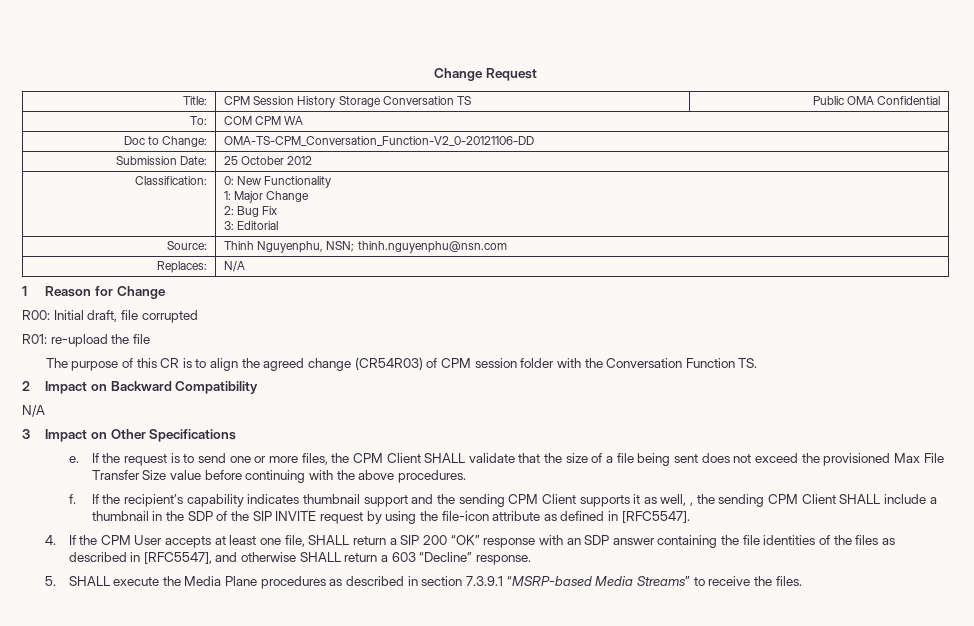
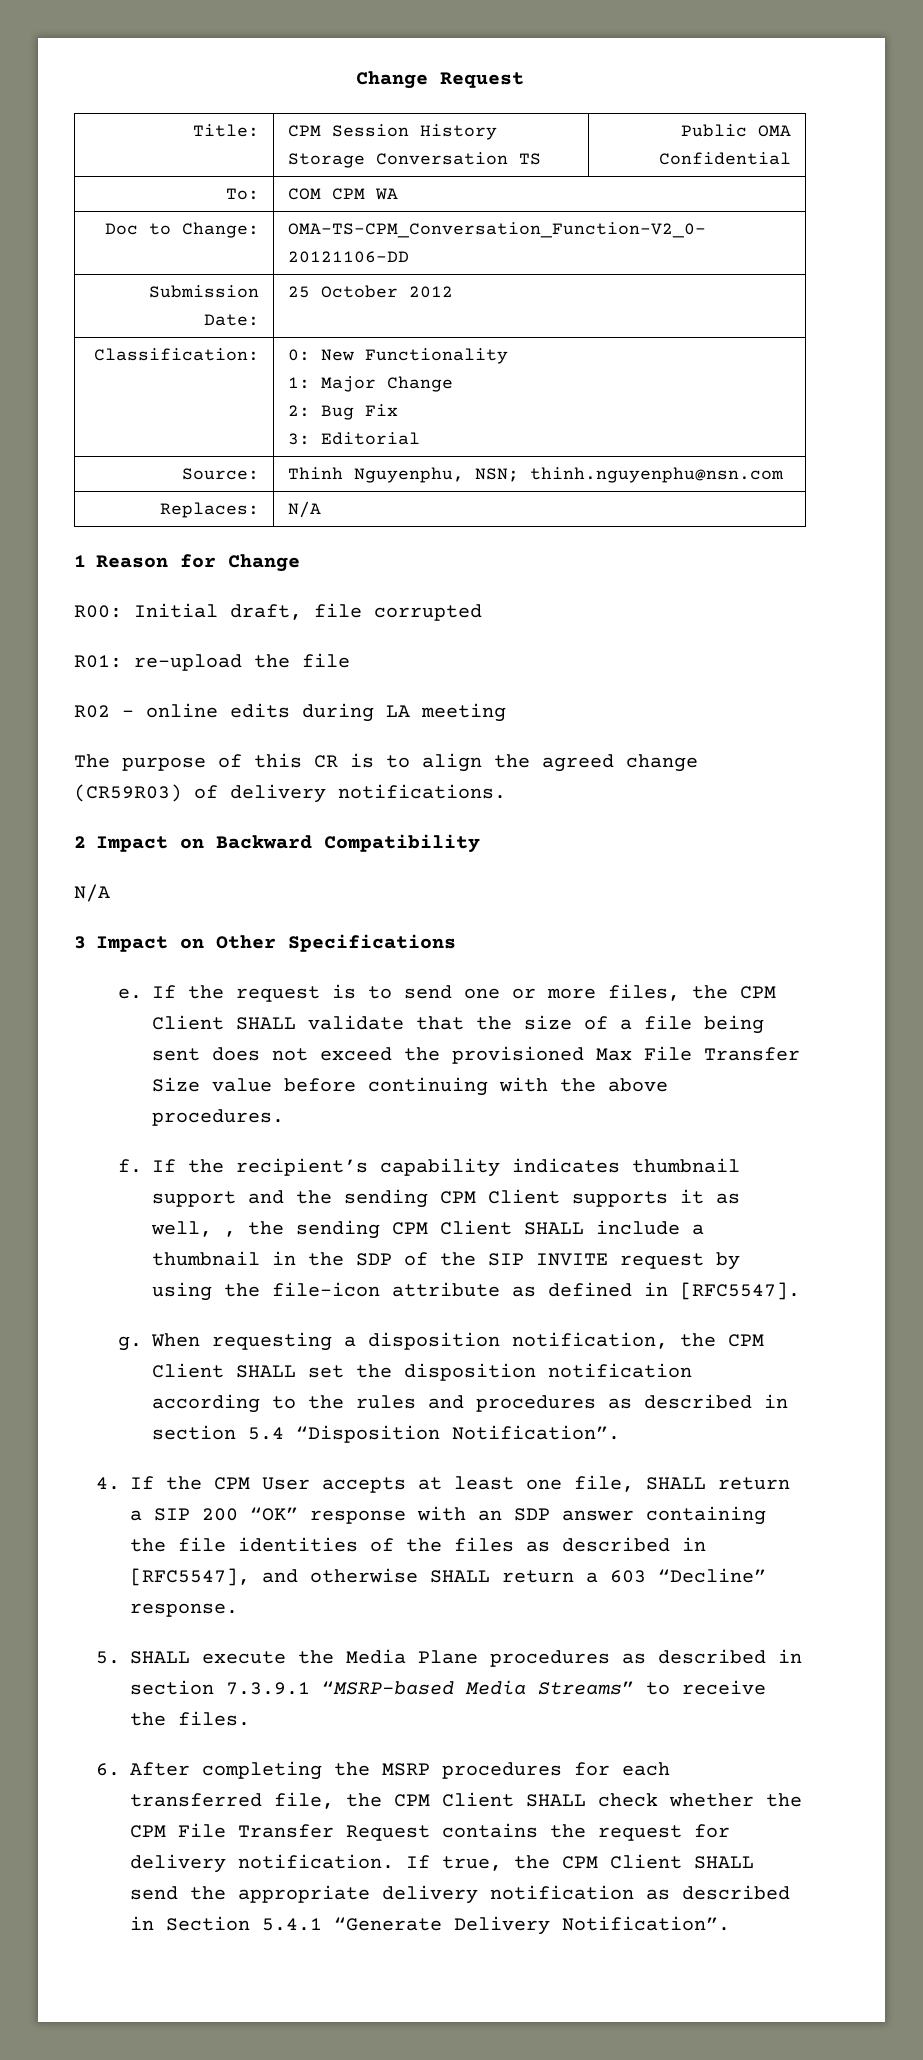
+ R02 – online edits during LA meeting
- The purpose of this CR is to align the agreed change (CR54R03) of CPM session folder with the Conversation Function TS.
+ The purpose of this CR is to align the agreed change (CR59R03) of delivery notifications.
+ g. When requesting a disposition notification, the CPM Client SHALL set the disposition notification according to the rules and procedures as described in section 5.4 “Disposition Notification”.
+ 6. After completing the MSRP procedures for each transferred file, the CPM Client SHALL check whether the CPM File Transfer Request contains the request for delivery notification. If true, the CPM Client SHALL send the appropriate delivery notification as described in Section 5.4.1 “Generate Delivery Notification”.

